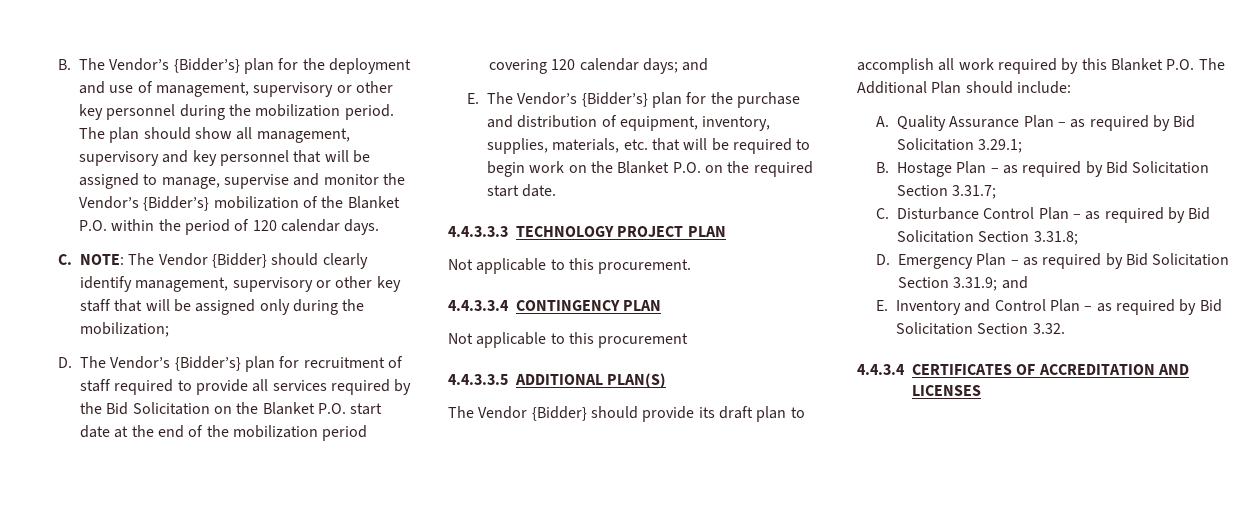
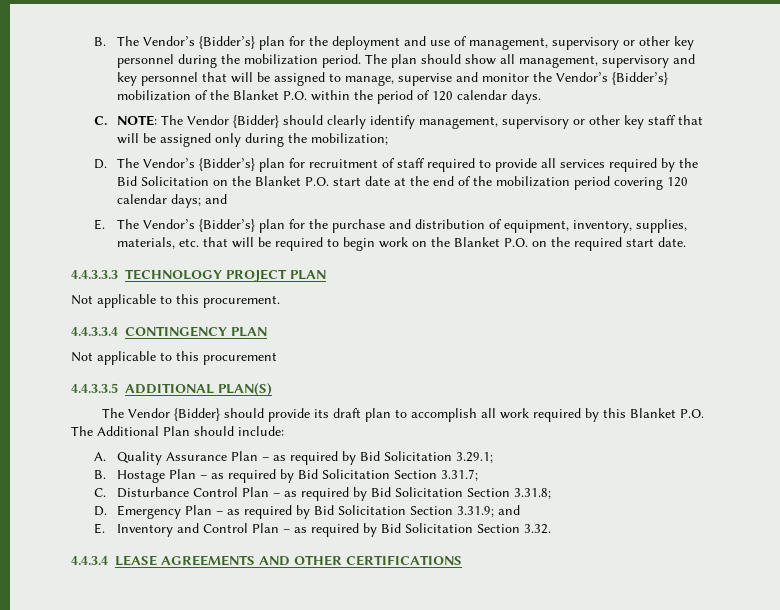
- 4.4.3.4 CERTIFICATES OF ACCREDITATION AND LICENSES
+ 4.4.3.4 LEASE AGREEMENTS AND OTHER CERTIFICATIONS

